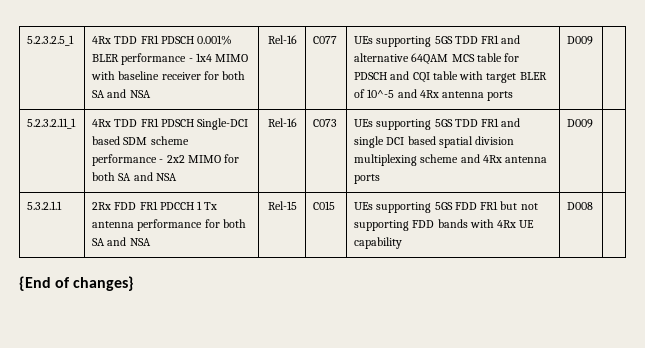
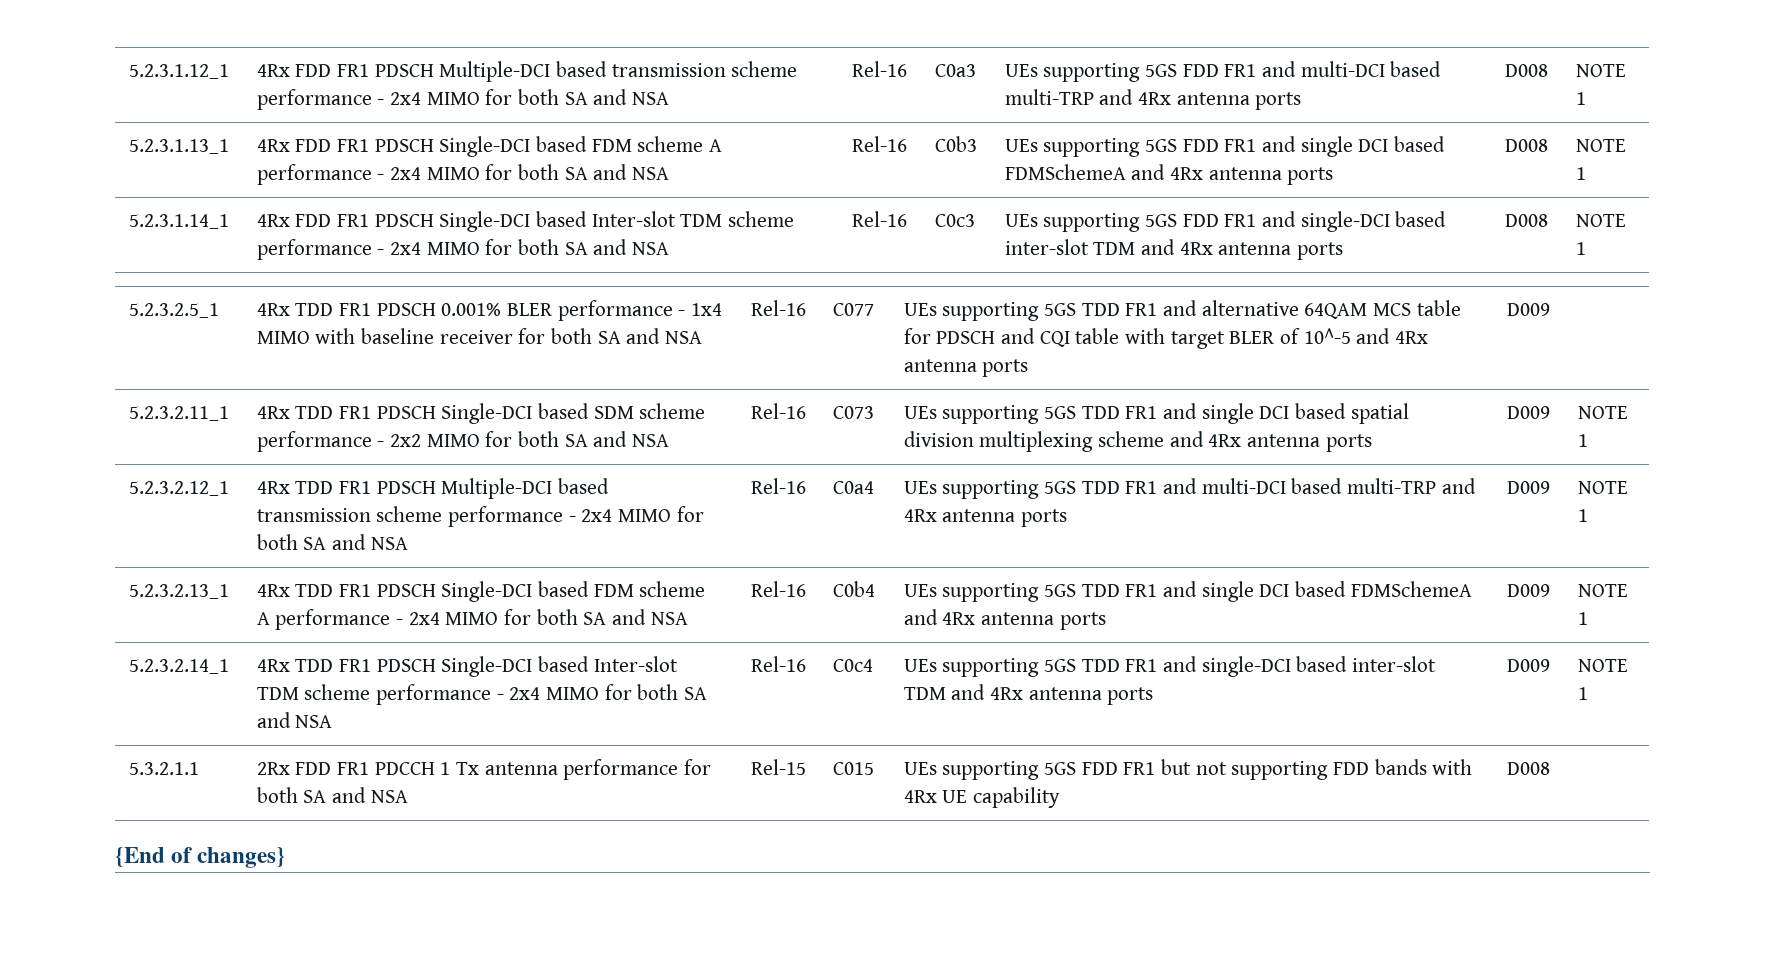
+ 5.2.3.1.12_1 | 4Rx FDD FR1 PDSCH Multiple-DCI based transmission scheme performance - 2x4 MIMO for both SA and NSA | Rel-16 | C0a3 | UEs supporting 5GS FDD FR1 and multi-DCI based multi-TRP and 4Rx antenna ports | D008 | NOTE 1
+ 5.2.3.1.13_1 | 4Rx FDD FR1 PDSCH Single-DCI based FDM scheme A performance - 2x4 MIMO for both SA and NSA | Rel-16 | C0b3 | UEs supporting 5GS FDD FR1 and single DCI based FDMSchemeA and 4Rx antenna ports | D008 | NOTE 1
+ 5.2.3.1.14_1 | 4Rx FDD FR1 PDSCH Single-DCI based Inter-slot TDM scheme performance - 2x4 MIMO for both SA and NSA | Rel-16 | C0c3 | UEs supporting 5GS FDD FR1 and single-DCI based inter-slot TDM and 4Rx antenna ports | D008 | NOTE 1
- 5.2.3.2.11_1 | 4Rx TDD FR1 PDSCH Single-DCI based SDM scheme performance - 2x2 MIMO for both SA and NSA | Rel-16 | C073 | UEs supporting 5GS TDD FR1 and single DCI based spatial division multiplexing scheme and 4Rx antenna ports | D009 |
+ 5.2.3.2.11_1 | 4Rx TDD FR1 PDSCH Single-DCI based SDM scheme performance - 2x2 MIMO for both SA and NSA | Rel-16 | C073 | UEs supporting 5GS TDD FR1 and single DCI based spatial division multiplexing scheme and 4Rx antenna ports | D009 | NOTE 1
+ 5.2.3.2.12_1 | 4Rx TDD FR1 PDSCH Multiple-DCI based transmission scheme performance - 2x4 MIMO for both SA and NSA | Rel-16 | C0a4 | UEs supporting 5GS TDD FR1 and multi-DCI based multi-TRP and 4Rx antenna ports | D009 | NOTE 1
+ 5.2.3.2.13_1 | 4Rx TDD FR1 PDSCH Single-DCI based FDM scheme A performance - 2x4 MIMO for both SA and NSA | Rel-16 | C0b4 | UEs supporting 5GS TDD FR1 and single DCI based FDMSchemeA and 4Rx antenna ports | D009 | NOTE 1
+ 5.2.3.2.14_1 | 4Rx TDD FR1 PDSCH Single-DCI based Inter-slot TDM scheme performance - 2x4 MIMO for both SA and NSA | Rel-16 | C0c4 | UEs supporting 5GS TDD FR1 and single-DCI based inter-slot TDM and 4Rx antenna ports | D009 | NOTE 1

